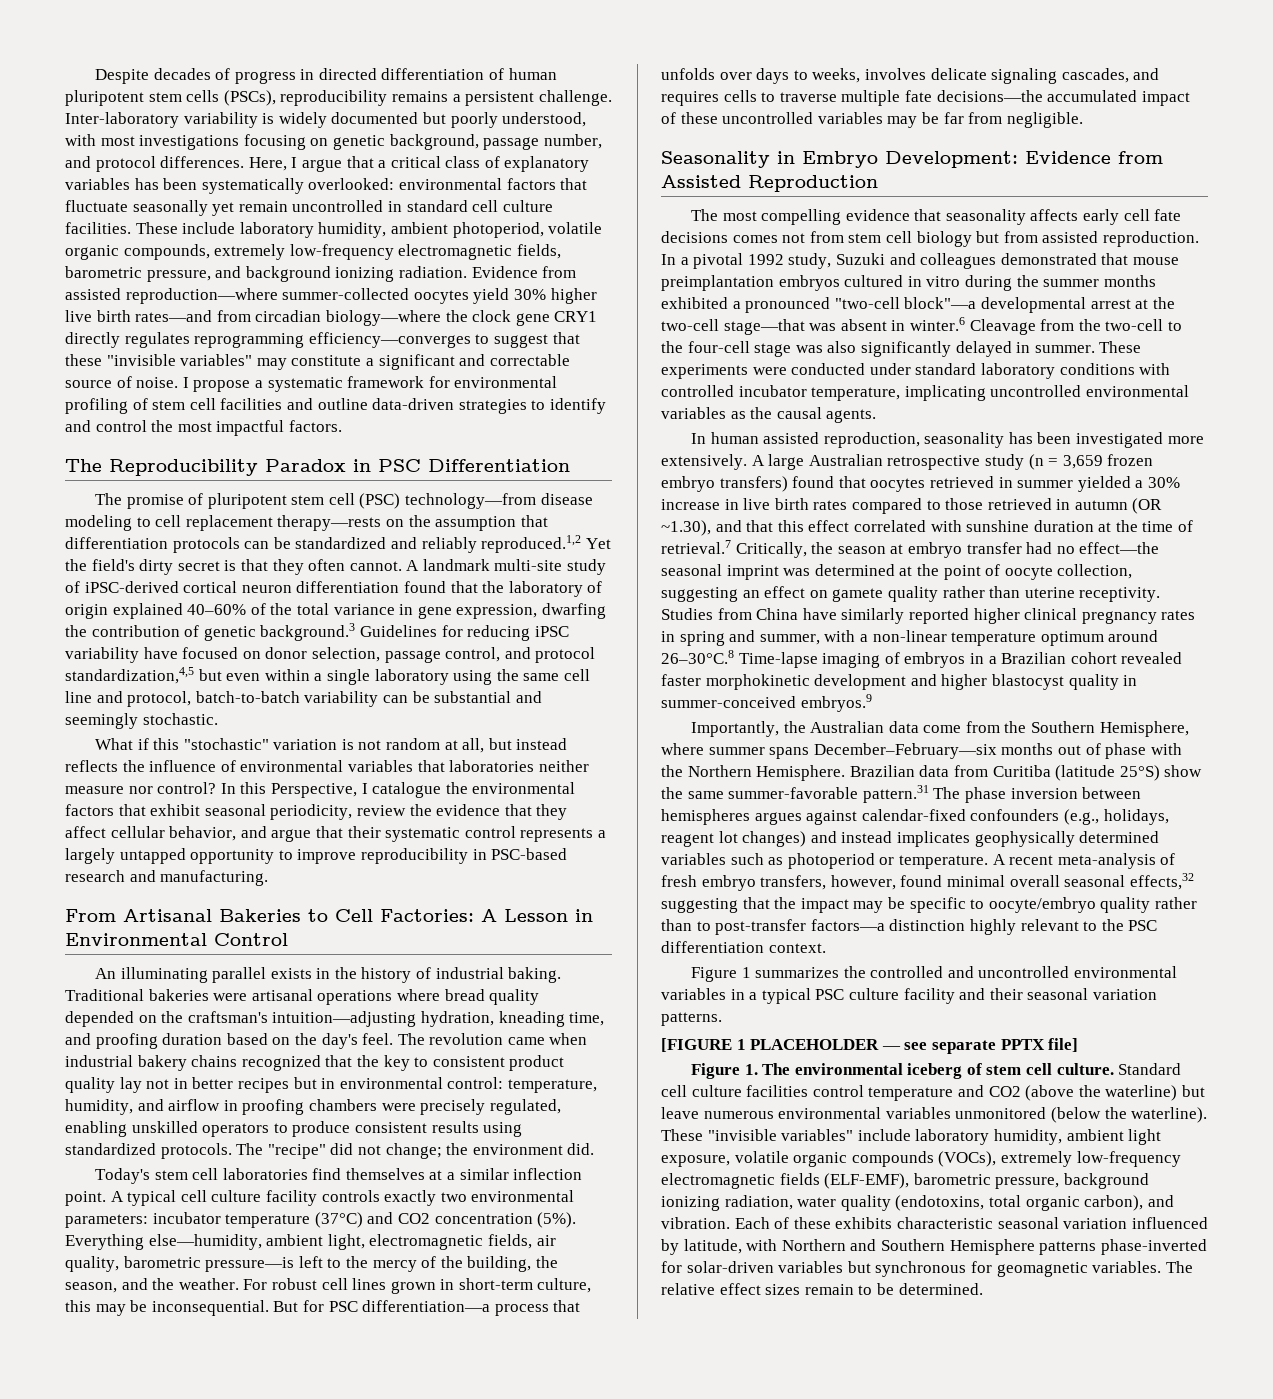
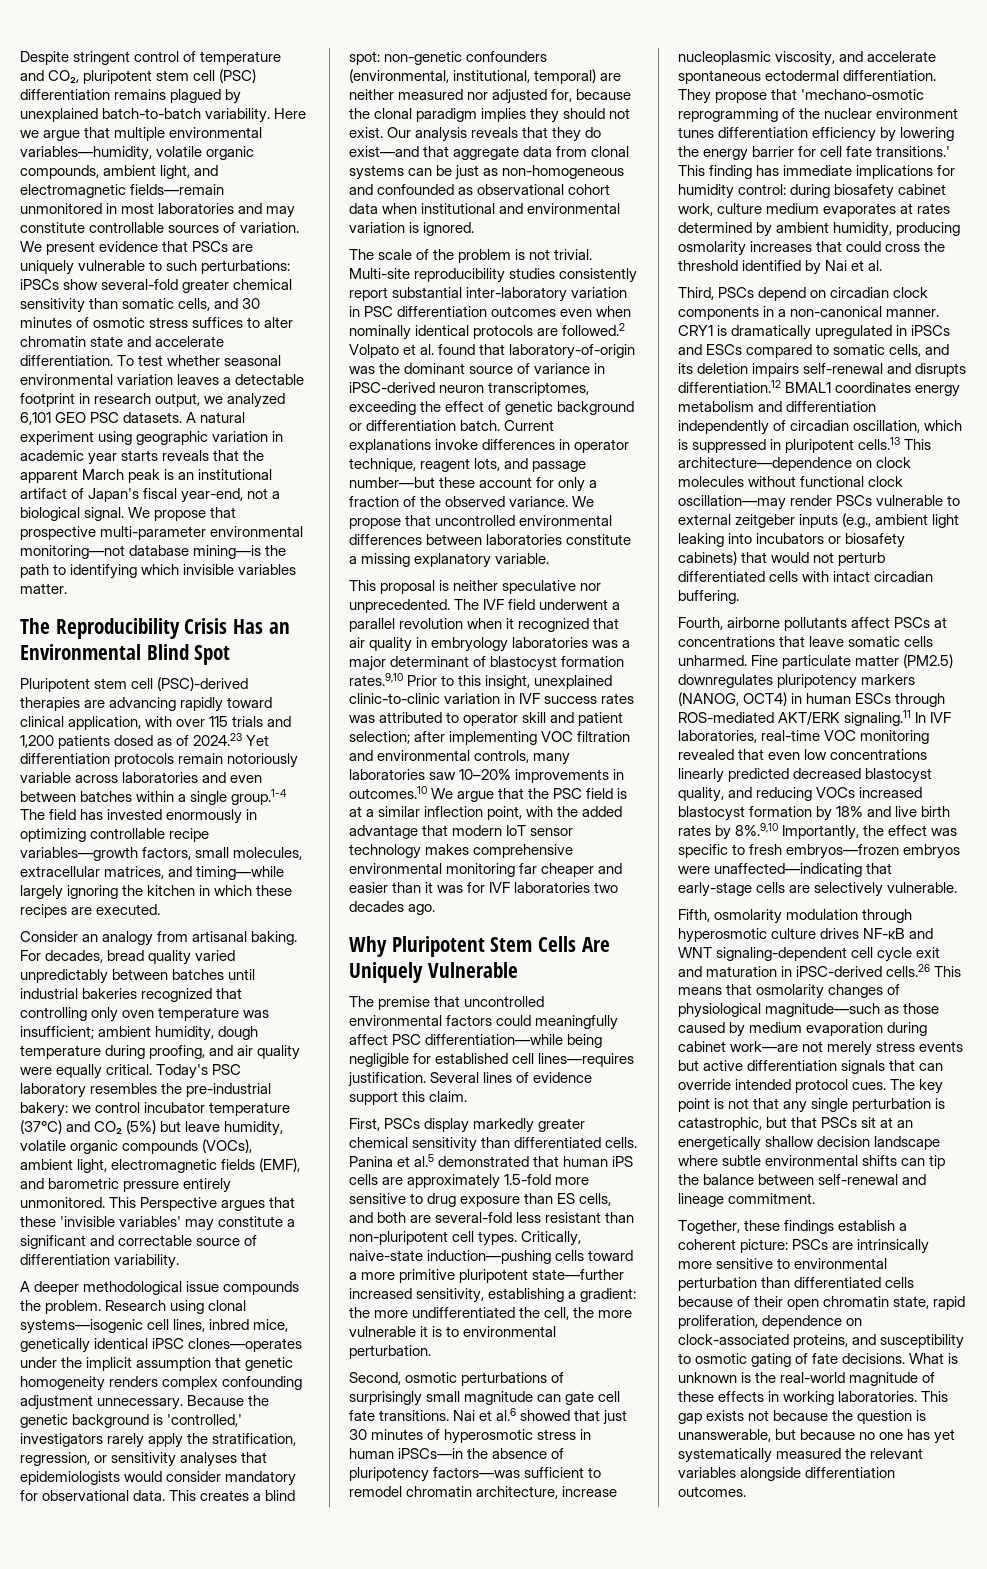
- Despite decades of progress in directed differentiation of human pluripotent stem cells (PSCs), reproducibility remains a persistent challenge. Inter-laboratory variability is widely documented but poorly understood, with most investigations focusing on genetic background, passage number, and protocol differences. Here, I argue that a critical class of explanatory variables has been systematically overlooked: environmental factors that fluctuate seasonally yet remain uncontrolled in standard cell culture facilities. These include laboratory humidity, ambient photoperiod, volatile organic compounds, extremely low-frequency electromagnetic fields, barometric pressure, and background ionizing radiation. Evidence from assisted reproduction—where summer-collected oocytes yield 30% higher live birth rates—and from circadian biology—where the clock gene CRY1 directly regulates reprogramming efficiency—converges to suggest that these "invisible variables" may constitute a significant and correctable source of noise. I propose a systematic framework for environmental profiling of stem cell facilities and outline data-driven strategies to identify and control the most impactful factors.
- The Reproducibility Paradox in PSC Differentiation
- The promise of pluripotent stem cell (PSC) technology—from disease modeling to cell replacement therapy—rests on the assumption that differentiation protocols can be standardized and reliably reproduced.1,2 Yet the field's dirty secret is that they often cannot. A landmark multi-site study of iPSC-derived cortical neuron differentiation found that the laboratory of origin explained 40–60% of the total variance in gene expression, dwarfing the contribution of genetic background.3 Guidelines for reducing iPSC variability have focused on donor selection, passage control, and protocol standardization,4,5 but even within a single laboratory using the same cell line and protocol, batch-to-batch variability can be substantial and seemingly stochastic.
- What if this "stochastic" variation is not random at all, but instead reflects the influence of environmental variables that laboratories neither measure nor control? In this Perspective, I catalogue the environmental factors that exhibit seasonal periodicity, review the evidence that they affect cellular behavior, and argue that their systematic control represents a largely untapped opportunity to improve reproducibility in PSC-based research and manufacturing.
- From Artisanal Bakeries to Cell Factories: A Lesson in Environmental Control
- An illuminating parallel exists in the history of industrial baking. Traditional bakeries were artisanal operations where bread quality depended on the craftsman's intuition—adjusting hydration, kneading time, and proofing duration based on the day's feel. The revolution came when industrial bakery chains recognized that the key to consistent product quality lay not in better recipes but in environmental control: temperature, humidity, and airflow in proofing chambers were precisely regulated, enabling unskilled operators to produce consistent results using standardized protocols. The "recipe" did not change; the environment did.
- Today's stem cell laboratories find themselves at a similar inflection point. A typical cell culture facility controls exactly two environmental parameters: incubator temperature (37°C) and CO2 concentration (5%). Everything else—humidity, ambient light, electromagnetic fields, air quality, barometric pressure—is left to the mercy of the building, the season, and the weather. For robust cell lines grown in short-term culture, this may be inconsequential. But for PSC differentiation—a process that unfolds over days to weeks, involves delicate signaling cascades, and requires cells to traverse multiple fate decisions—the accumulated impact of these uncontrolled variables may be far from negligible.
- Seasonality in Embryo Development: Evidence from Assisted Reproduction
- The most compelling evidence that seasonality affects early cell fate decisions comes not from stem cell biology but from assisted reproduction. In a pivotal 1992 study, Suzuki and colleagues demonstrated that mouse preimplantation embryos cultured in vitro during the summer months exhibited a pronounced "two-cell block"—a developmental arrest at the two-cell stage—that was absent in winter.6 Cleavage from the two-cell to the four-cell stage was also significantly delayed in summer. These experiments were conducted under standard laboratory conditions with controlled incubator temperature, implicating uncontrolled environmental variables as the causal agents.
- In human assisted reproduction, seasonality has been investigated more extensively. A large Australian retrospective study (n = 3,659 frozen embryo transfers) found that oocytes retrieved in summer yielded a 30% increase in live birth rates compared to those retrieved in autumn (OR ~1.30), and that this effect correlated with sunshine duration at the time of retrieval.7 Critically, the season at embryo transfer had no effect—the seasonal imprint was determined at the point of oocyte collection, suggesting an effect on gamete quality rather than uterine receptivity. Studies from China have similarly reported higher clinical pregnancy rates in spring and summer, with a non-linear temperature optimum around 26–30°C.8 Time-lapse imaging of embryos in a Brazilian cohort revealed faster morphokinetic development and higher blastocyst quality in summer-conceived embryos.9
- Importantly, the Australian data come from the Southern Hemisphere, where summer spans December–February—six months out of phase with the Northern Hemisphere. Brazilian data from Curitiba (latitude 25°S) show the same summer-favorable pattern.31 The phase inversion between hemispheres argues against calendar-fixed confounders (e.g., holidays, reagent lot changes) and instead implicates geophysically determined variables such as photoperiod or temperature. A recent meta-analysis of fresh embryo transfers, however, found minimal overall seasonal effects,32 suggesting that the impact may be specific to oocyte/embryo quality rather than to post-transfer factors—a distinction highly relevant to the PSC differentiation context.
- Figure 1 summarizes the controlled and uncontrolled environmental variables in a typical PSC culture facility and their seasonal variation patterns.
- [FIGURE 1 PLACEHOLDER — see separate PPTX file]
- Figure 1. The environmental iceberg of stem cell culture. Standard cell culture facilities control temperature and CO2 (above the waterline) but leave numerous environmental variables unmonitored (below the waterline). These "invisible variables" include laboratory humidity, ambient light exposure, volatile organic compounds (VOCs), extremely low-frequency electromagnetic fields (ELF-EMF), barometric pressure, background ionizing radiation, water quality (endotoxins, total organic carbon), and vibration. Each of these exhibits characteristic seasonal variation influenced by latitude, with Northern and Southern Hemisphere patterns phase-inverted for solar-driven variables but synchronous for geomagnetic variables. The relative effect sizes remain to be determined.
+ Despite stringent control of temperature and CO₂, pluripotent stem cell (PSC) differentiation remains plagued by unexplained batch-to-batch variability. Here we argue that multiple environmental variables—humidity, volatile organic compounds, ambient light, and electromagnetic fields—remain unmonitored in most laboratories and may constitute controllable sources of variation. We present evidence that PSCs are uniquely vulnerable to such perturbations: iPSCs show several-fold greater chemical sensitivity than somatic cells, and 30 minutes of osmotic stress suffices to alter chromatin state and accelerate differentiation. To test whether seasonal environmental variation leaves a detectable footprint in research output, we analyzed 6,101 GEO PSC datasets. A natural experiment using geographic variation in academic year starts reveals that the apparent March peak is an institutional artifact of Japan's fiscal year-end, not a biological signal. We propose that prospective multi-parameter environmental monitoring—not database mining—is the path to identifying which invisible variables matter.
+ The Reproducibility Crisis Has an Environmental Blind Spot
+ Pluripotent stem cell (PSC)-derived therapies are advancing rapidly toward clinical application, with over 115 trials and 1,200 patients dosed as of 2024.23 Yet differentiation protocols remain notoriously variable across laboratories and even between batches within a single group.1-4 The field has invested enormously in optimizing controllable recipe variables—growth factors, small molecules, extracellular matrices, and timing—while largely ignoring the kitchen in which these recipes are executed.
+ Consider an analogy from artisanal baking. For decades, bread quality varied unpredictably between batches until industrial bakeries recognized that controlling only oven temperature was insufficient; ambient humidity, dough temperature during proofing, and air quality were equally critical. Today's PSC laboratory resembles the pre-industrial bakery: we control incubator temperature (37°C) and CO₂ (5%) but leave humidity, volatile organic compounds (VOCs), ambient light, electromagnetic fields (EMF), and barometric pressure entirely unmonitored. This Perspective argues that these 'invisible variables' may constitute a significant and correctable source of differentiation variability.
+ A deeper methodological issue compounds the problem. Research using clonal systems—isogenic cell lines, inbred mice, genetically identical iPSC clones—operates under the implicit assumption that genetic homogeneity renders complex confounding adjustment unnecessary. Because the genetic background is 'controlled,' investigators rarely apply the stratification, regression, or sensitivity analyses that epidemiologists would consider mandatory for observational data. This creates a blind spot: non-genetic confounders (environmental, institutional, temporal) are neither measured nor adjusted for, because the clonal paradigm implies they should not exist. Our analysis reveals that they do exist—and that aggregate data from clonal systems can be just as non-homogeneous and confounded as observational cohort data when institutional and environmental variation is ignored.
+ The scale of the problem is not trivial. Multi-site reproducibility studies consistently report substantial inter-laboratory variation in PSC differentiation outcomes even when nominally identical protocols are followed.2 Volpato et al. found that laboratory-of-origin was the dominant source of variance in iPSC-derived neuron transcriptomes, exceeding the effect of genetic background or differentiation batch. Current explanations invoke differences in operator technique, reagent lots, and passage number—but these account for only a fraction of the observed variance. We propose that uncontrolled environmental differences between laboratories constitute a missing explanatory variable.
+ This proposal is neither speculative nor unprecedented. The IVF field underwent a parallel revolution when it recognized that air quality in embryology laboratories was a major determinant of blastocyst formation rates.9,10 Prior to this insight, unexplained clinic-to-clinic variation in IVF success rates was attributed to operator skill and patient selection; after implementing VOC filtration and environmental controls, many laboratories saw 10–20% improvements in outcomes.10 We argue that the PSC field is at a similar inflection point, with the added advantage that modern IoT sensor technology makes comprehensive environmental monitoring far cheaper and easier than it was for IVF laboratories two decades ago.
+ Why Pluripotent Stem Cells Are Uniquely Vulnerable
+ The premise that uncontrolled environmental factors could meaningfully affect PSC differentiation—while being negligible for established cell lines—requires justification. Several lines of evidence support this claim.
+ First, PSCs display markedly greater chemical sensitivity than differentiated cells. Panina et al.5 demonstrated that human iPS cells are approximately 1.5-fold more sensitive to drug exposure than ES cells, and both are several-fold less resistant than non-pluripotent cell types. Critically, naive-state induction—pushing cells toward a more primitive pluripotent state—further increased sensitivity, establishing a gradient: the more undifferentiated the cell, the more vulnerable it is to environmental perturbation.
+ Second, osmotic perturbations of surprisingly small magnitude can gate cell fate transitions. Nai et al.6 showed that just 30 minutes of hyperosmotic stress in human iPSCs—in the absence of pluripotency factors—was sufficient to remodel chromatin architecture, increase nucleoplasmic viscosity, and accelerate spontaneous ectodermal differentiation. They propose that 'mechano-osmotic reprogramming of the nuclear environment tunes differentiation efficiency by lowering the energy barrier for cell fate transitions.' This finding has immediate implications for humidity control: during biosafety cabinet work, culture medium evaporates at rates determined by ambient humidity, producing osmolarity increases that could cross the threshold identified by Nai et al.
+ Third, PSCs depend on circadian clock components in a non-canonical manner. CRY1 is dramatically upregulated in iPSCs and ESCs compared to somatic cells, and its deletion impairs self-renewal and disrupts differentiation.12 BMAL1 coordinates energy metabolism and differentiation independently of circadian oscillation, which is suppressed in pluripotent cells.13 This architecture—dependence on clock molecules without functional clock oscillation—may render PSCs vulnerable to external zeitgeber inputs (e.g., ambient light leaking into incubators or biosafety cabinets) that would not perturb differentiated cells with intact circadian buffering.
+ Fourth, airborne pollutants affect PSCs at concentrations that leave somatic cells unharmed. Fine particulate matter (PM2.5) downregulates pluripotency markers (NANOG, OCT4) in human ESCs through ROS-mediated AKT/ERK signaling.11 In IVF laboratories, real-time VOC monitoring revealed that even low concentrations linearly predicted decreased blastocyst quality, and reducing VOCs increased blastocyst formation by 18% and live birth rates by 8%.9,10 Importantly, the effect was specific to fresh embryos—frozen embryos were unaffected—indicating that early-stage cells are selectively vulnerable.
+ Fifth, osmolarity modulation through hyperosmotic culture drives NF-κB and WNT signaling-dependent cell cycle exit and maturation in iPSC-derived cells.26 This means that osmolarity changes of physiological magnitude—such as those caused by medium evaporation during cabinet work—are not merely stress events but active differentiation signals that can override intended protocol cues. The key point is not that any single perturbation is catastrophic, but that PSCs sit at an energetically shallow decision landscape where subtle environmental shifts can tip the balance between self-renewal and lineage commitment.
+ Together, these findings establish a coherent picture: PSCs are intrinsically more sensitive to environmental perturbation than differentiated cells because of their open chromatin state, rapid proliferation, dependence on clock-associated proteins, and susceptibility to osmotic gating of fate decisions. What is unknown is the real-world magnitude of these effects in working laboratories. This gap exists not because the question is unanswerable, but because no one has yet systematically measured the relevant variables alongside differentiation outcomes.

